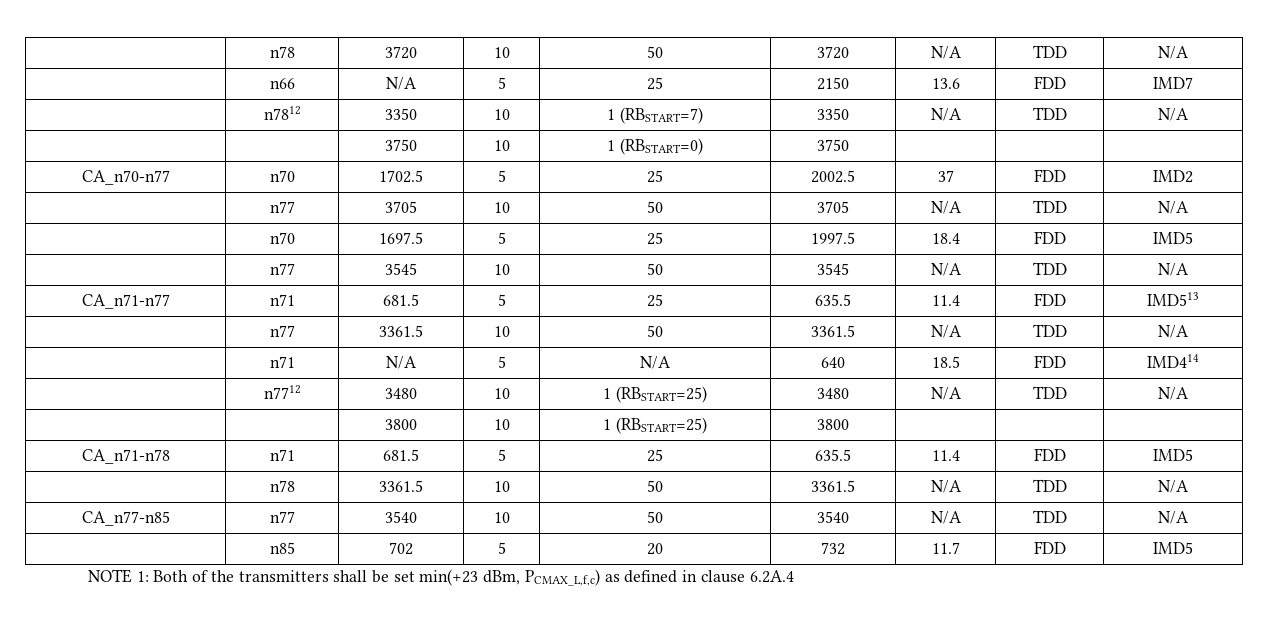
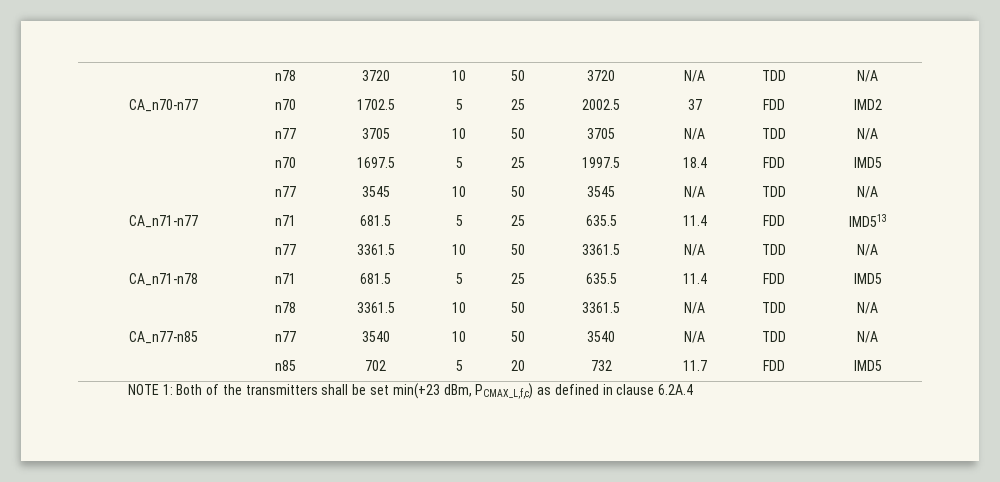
- | n66 | N/A | 5 | 25 | 2150 | 13.6 | FDD | IMD7
- | n7812 | 3350 | 10 | 1 (RBSTART=7) | 3350 | N/A | TDD | N/A
- | | 3750 | 10 | 1 (RBSTART=0) | 3750 | | |
- | n71 | N/A | 5 | N/A | 640 | 18.5 | FDD | IMD414
- | n7712 | 3480 | 10 | 1 (RBSTART=25) | 3480 | N/A | TDD | N/A
- | | 3800 | 10 | 1 (RBSTART=25) | 3800 | | |

